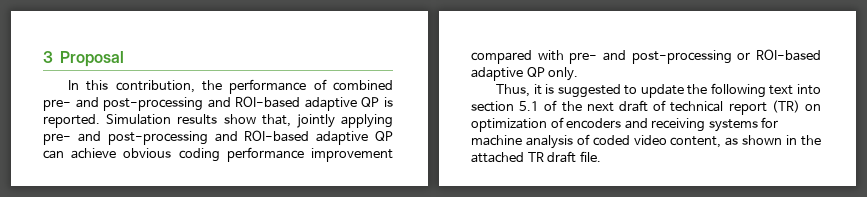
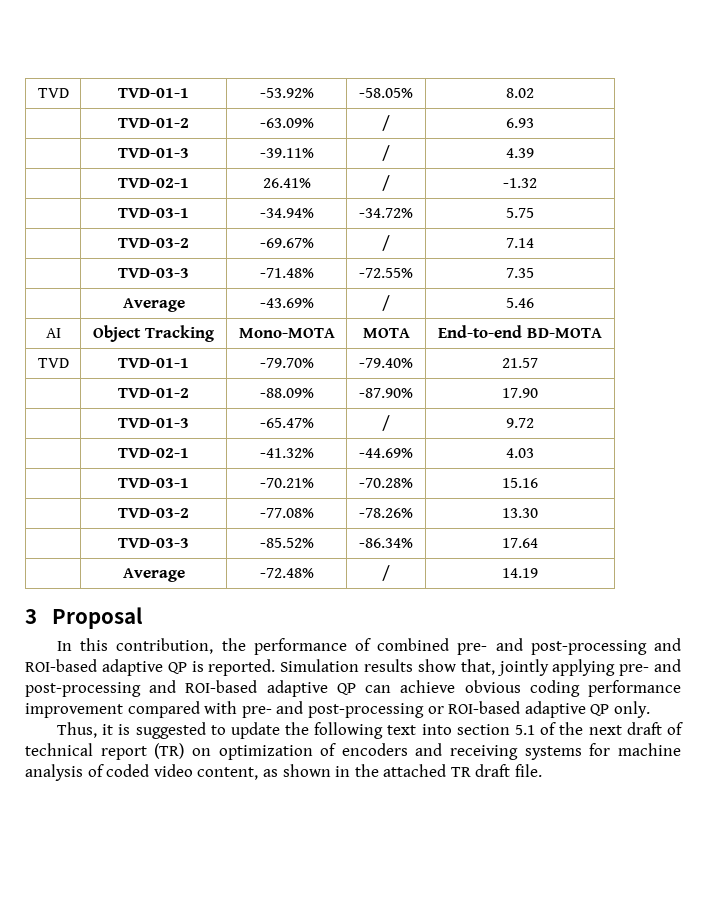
+ TVD | TVD-01-1 | -53.92% | -58.05% | 8.02
+ | TVD-01-2 | -63.09% | / | 6.93
+ | TVD-01-3 | -39.11% | / | 4.39
+ | TVD-02-1 | 26.41% | / | -1.32
+ | TVD-03-1 | -34.94% | -34.72% | 5.75
+ | TVD-03-2 | -69.67% | / | 7.14
+ | TVD-03-3 | -71.48% | -72.55% | 7.35
+ | Average | -43.69% | / | 5.46
+ AI | Object Tracking | Mono-MOTA | MOTA | End-to-end BD-MOTA
+ TVD | TVD-01-1 | -79.70% | -79.40% | 21.57
+ | TVD-01-2 | -88.09% | -87.90% | 17.90
+ | TVD-01-3 | -65.47% | / | 9.72
+ | TVD-02-1 | -41.32% | -44.69% | 4.03
+ | TVD-03-1 | -70.21% | -70.28% | 15.16
+ | TVD-03-2 | -77.08% | -78.26% | 13.30
+ | TVD-03-3 | -85.52% | -86.34% | 17.64
+ | Average | -72.48% | / | 14.19

